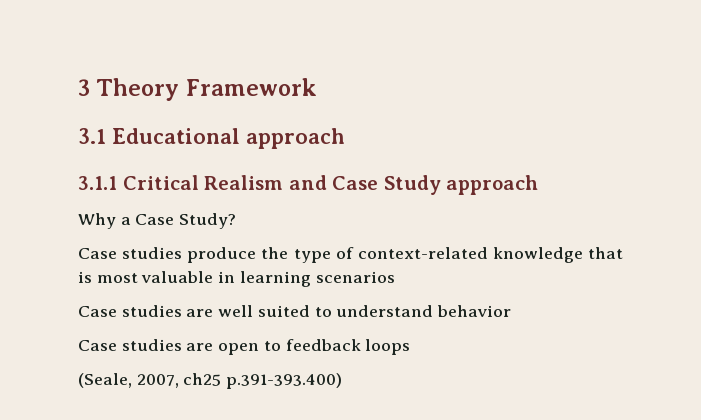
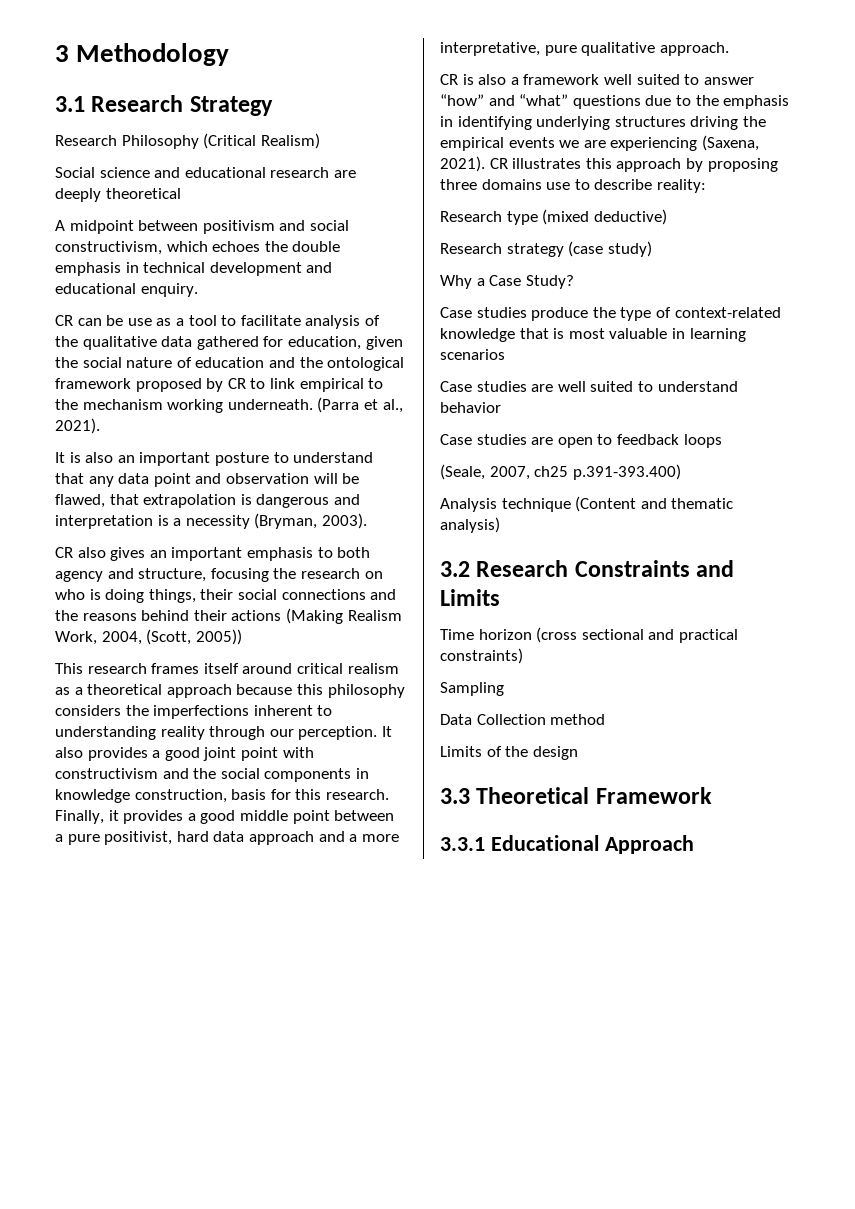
- 3 Theory Framework
+ 3 Methodology
- 3.1 Educational approach
- 3.1.1 Critical Realism and Case Study approach
+ 3.1 Research Strategy
+ Research Philosophy (Critical Realism)
+ Social science and educational research are deeply theoretical
+ A midpoint between positivism and social constructivism, which echoes the double emphasis in technical development and educational enquiry.
+ CR can be use as a tool to facilitate analysis of the qualitative data gathered for education, given the social nature of education and the ontological framework proposed by CR to link empirical to the mechanism working underneath. (Parra et al., 2021).
+ It is also an important posture to understand that any data point and observation will be flawed, that extrapolation is dangerous and interpretation is a necessity (Bryman, 2003).
+ CR also gives an important emphasis to both agency and structure, focusing the research on who is doing things, their social connections and the reasons behind their actions (Making Realism Work, 2004, (Scott, 2005))
+ This research frames itself around critical realism as a theoretical approach because this philosophy considers the imperfections inherent to understanding reality through our perception. It also provides a good joint point with constructivism and the social components in knowledge construction, basis for this research. Finally, it provides a good middle point between a pure positivist, hard data approach and a more interpretative, pure qualitative approach.
+ CR is also a framework well suited to answer “how” and “what” questions due to the emphasis in identifying underlying structures driving the empirical events we are experiencing (Saxena, 2021). CR illustrates this approach by proposing three domains use to describe reality:
+ Research type (mixed deductive)
+ Research strategy (case study)
+ Analysis technique (Content and thematic analysis)
+ 3.2 Research Constraints and Limits
+ Time horizon (cross sectional and practical constraints)
+ Sampling
+ Data Collection method
+ Limits of the design
+ 3.3 Theoretical Framework
+ 3.3.1 Educational Approach

